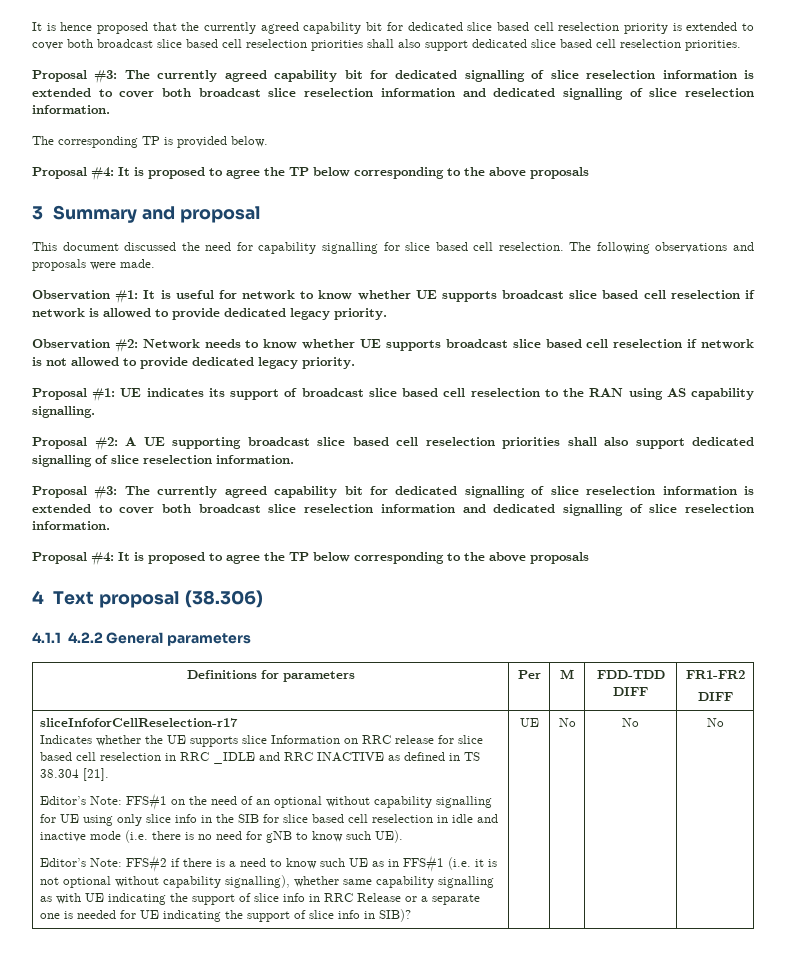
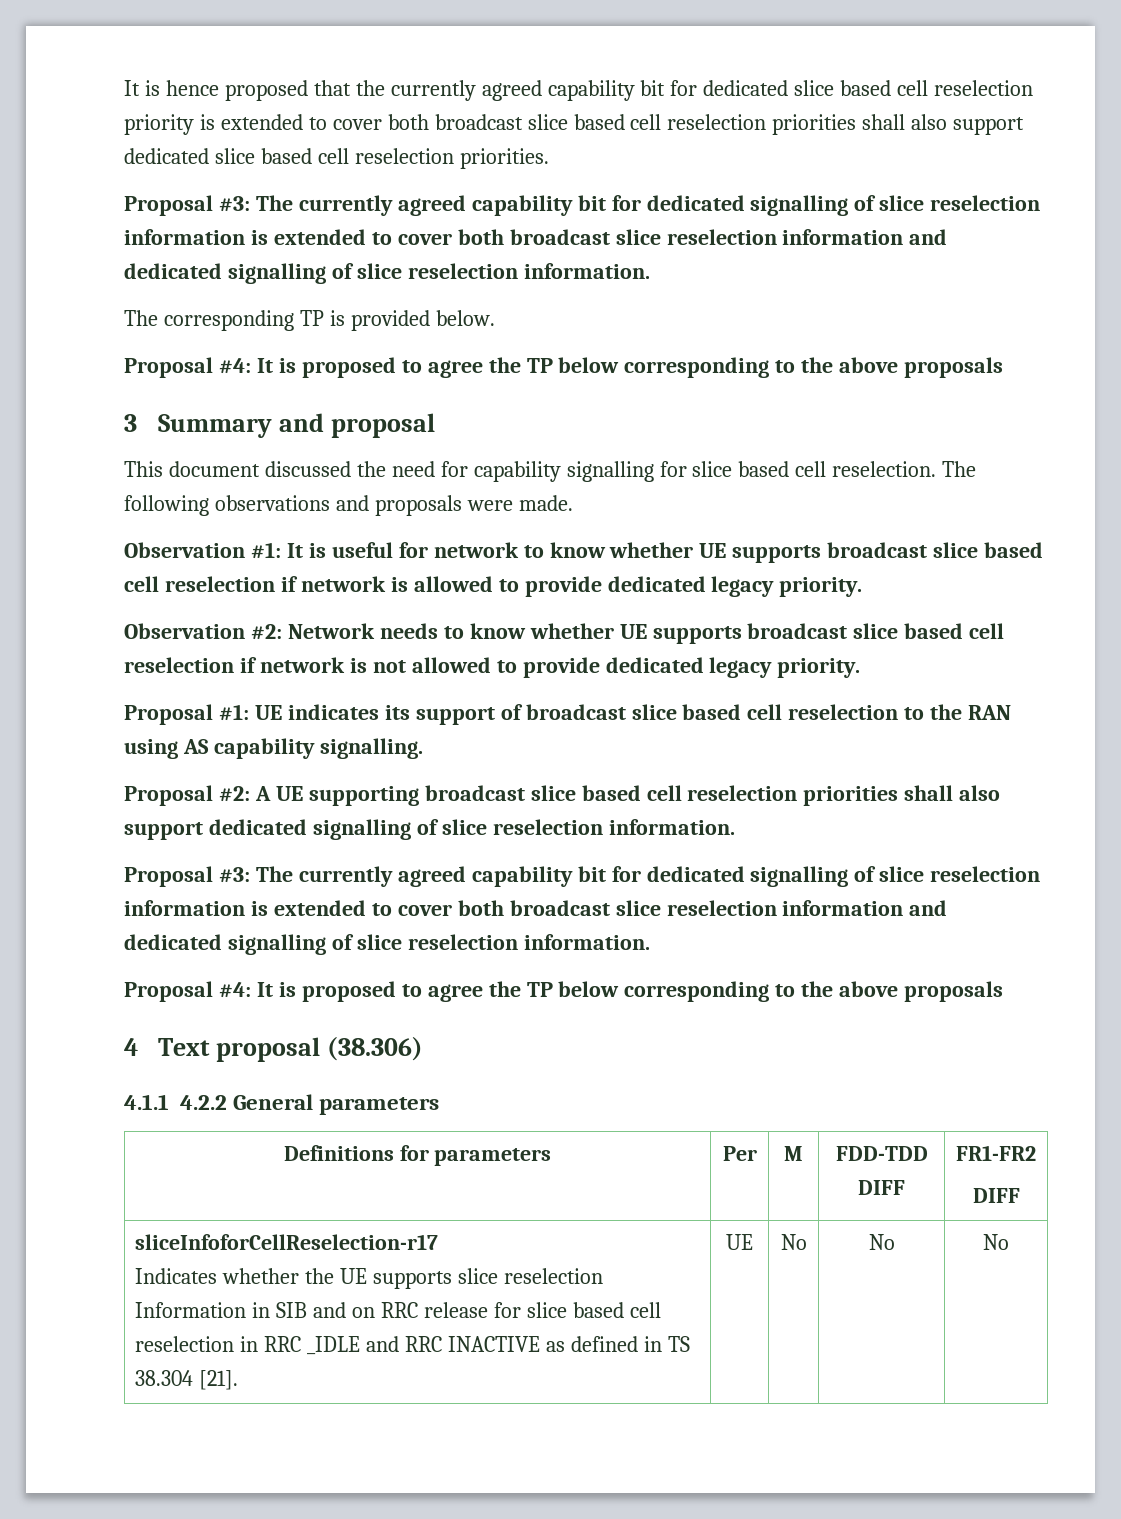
- Indicates whether the UE supports slice Information on RRC release for slice based cell reselection in RRC _IDLE and RRC INACTIVE as defined in TS 38.304 [21].
+ Indicates whether the UE supports slice reselection Information in SIB and on RRC release for slice based cell reselection in RRC _IDLE and RRC INACTIVE as defined in TS 38.304 [21].
- Editor’s Note: FFS#1 on the need of an optional without capability signalling for UE using only slice info in the SIB for slice based cell reselection in idle and inactive mode (i.e. there is no need for gNB to know such UE).
- Editor’s Note: FFS#2 if there is a need to know such UE as in FFS#1 (i.e. it is not optional without capability signalling), whether same capability signalling as with UE indicating the support of slice info in RRC Release or a separate one is needed for UE indicating the support of slice info in SIB)?

